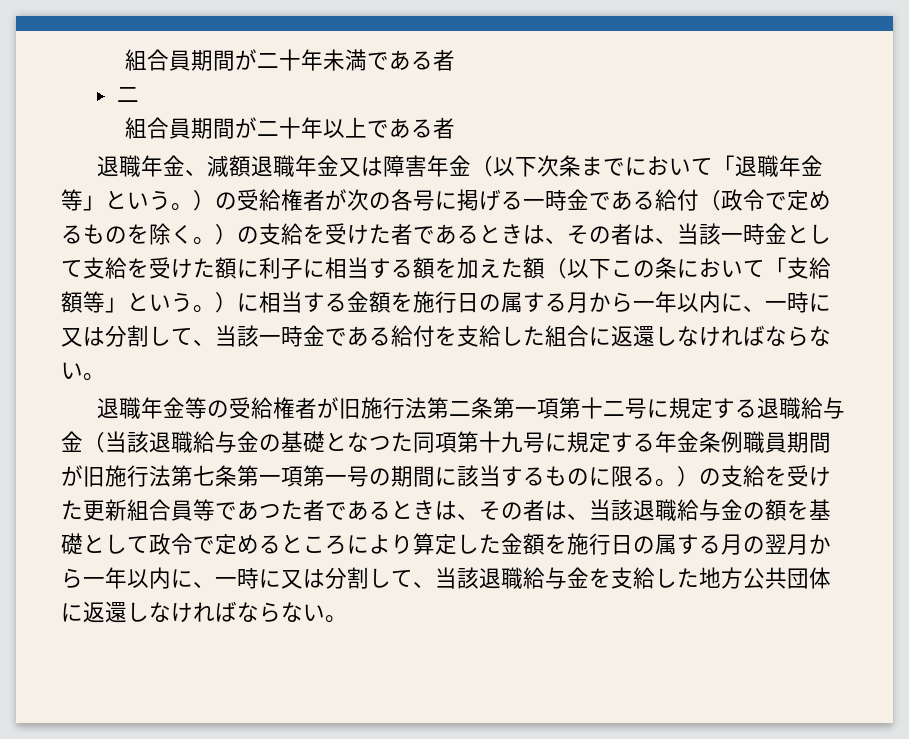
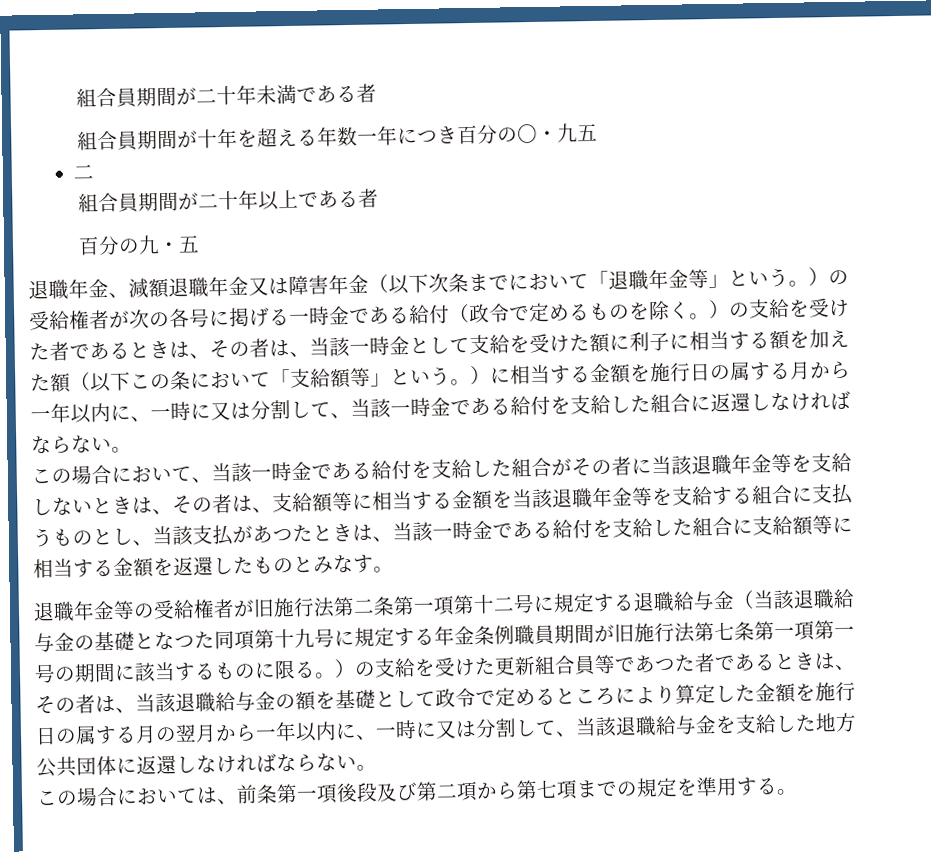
+ 組合員期間が十年を超える年数一年につき百分の〇・九五
+ 百分の九・五
+ この場合において、当該一時金である給付を支給した組合がその者に当該退職年金等を支給しないときは、その者は、支給額等に相当する金額を当該退職年金等を支給する組合に支払うものとし、当該支払があつたときは、当該一時金である給付を支給した組合に支給額等に相当する金額を返還したものとみなす。
+ この場合においては、前条第一項後段及び第二項から第七項までの規定を準用する。

